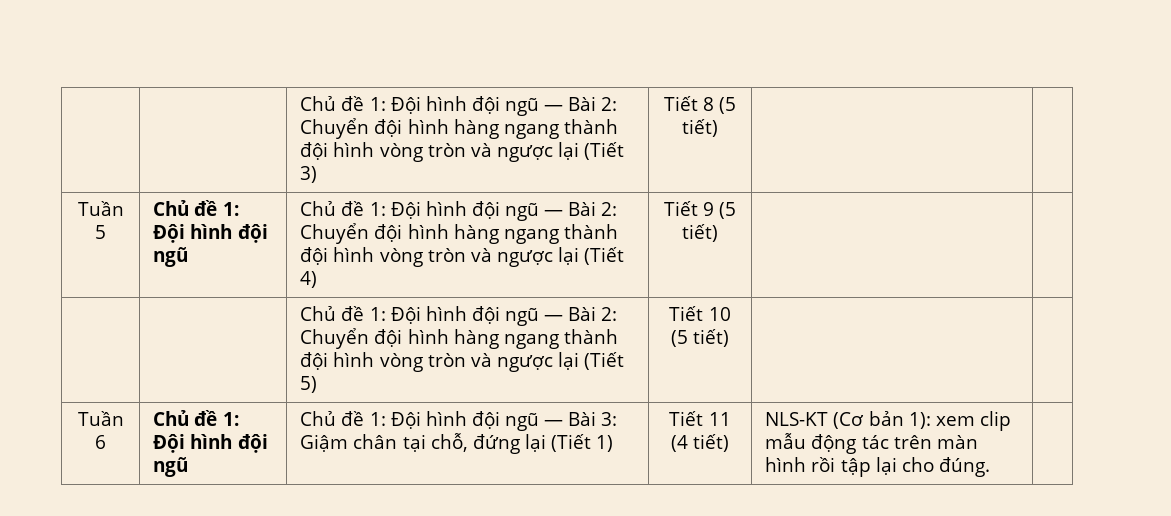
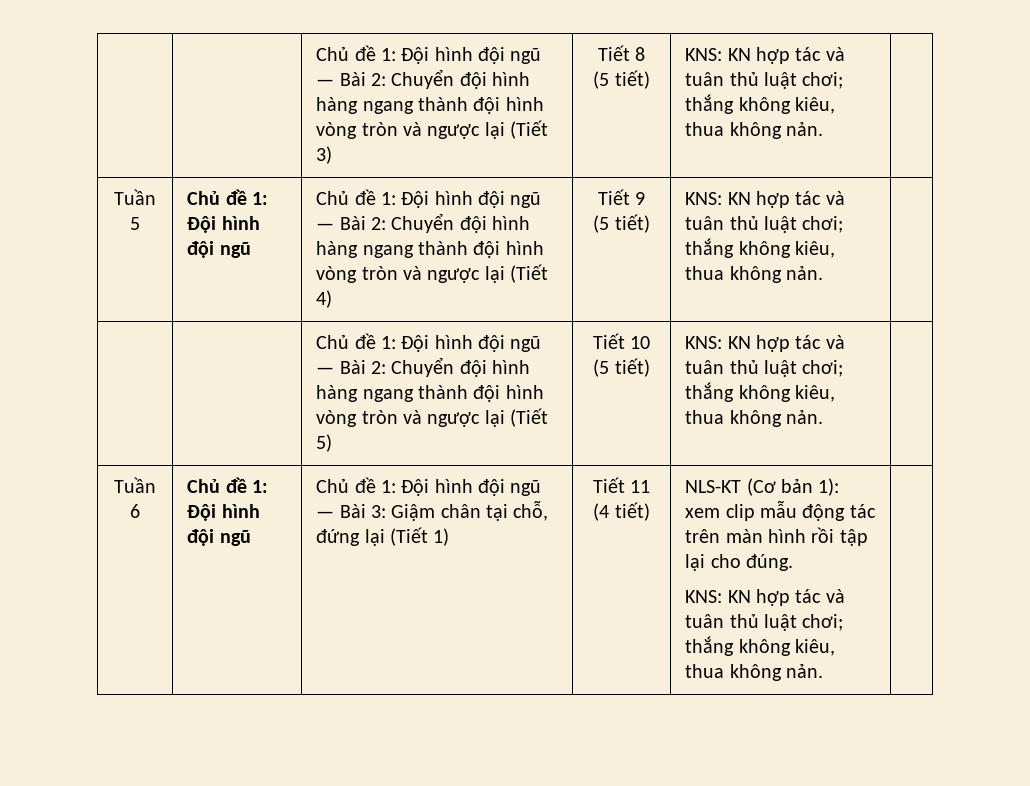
- Tiết 8 (5 tiết)
+ Tiết 8 (5 tiết) | KNS: KN hợp tác và tuân thủ luật chơi; thắng không kiêu, thua không nản.
- Tiết 9 (5 tiết)
+ Tiết 9 (5 tiết) | KNS: KN hợp tác và tuân thủ luật chơi; thắng không kiêu, thua không nản.
- Tiết 10 (5 tiết)
+ Tiết 10 (5 tiết) | KNS: KN hợp tác và tuân thủ luật chơi; thắng không kiêu, thua không nản.
  NLS-KT (Cơ bản 1): xem clip mẫu động tác trên màn hình rồi tập lại cho đúng.
+ KNS: KN hợp tác và tuân thủ luật chơi; thắng không kiêu, thua không nản.

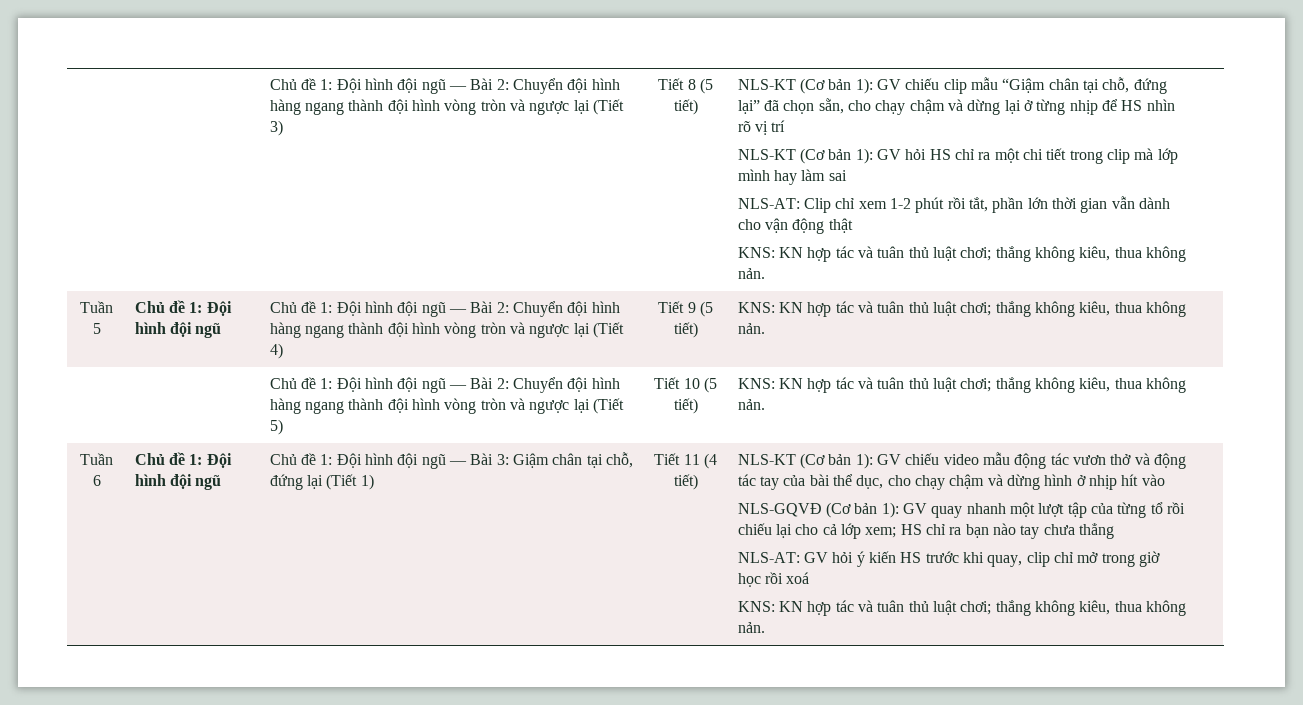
+ NLS-KT (Cơ bản 1): GV chiếu clip mẫu “Giậm chân tại chỗ, đứng lại” đã chọn sẵn, cho chạy chậm và dừng lại ở từng nhịp để HS nhìn rõ vị trí
+ NLS-KT (Cơ bản 1): GV hỏi HS chỉ ra một chi tiết trong clip mà lớp mình hay làm sai
+ NLS-AT: Clip chỉ xem 1-2 phút rồi tắt, phần lớn thời gian vẫn dành cho vận động thật
- NLS-KT (Cơ bản 1): xem clip mẫu động tác trên màn hình rồi tập lại cho đúng.
+ NLS-KT (Cơ bản 1): GV chiếu video mẫu động tác vươn thở và động tác tay của bài thể dục, cho chạy chậm và dừng hình ở nhịp hít vào
+ NLS-GQVĐ (Cơ bản 1): GV quay nhanh một lượt tập của từng tổ rồi chiếu lại cho cả lớp xem; HS chỉ ra bạn nào tay chưa thẳng
+ NLS-AT: GV hỏi ý kiến HS trước khi quay, clip chỉ mở trong giờ học rồi xoá

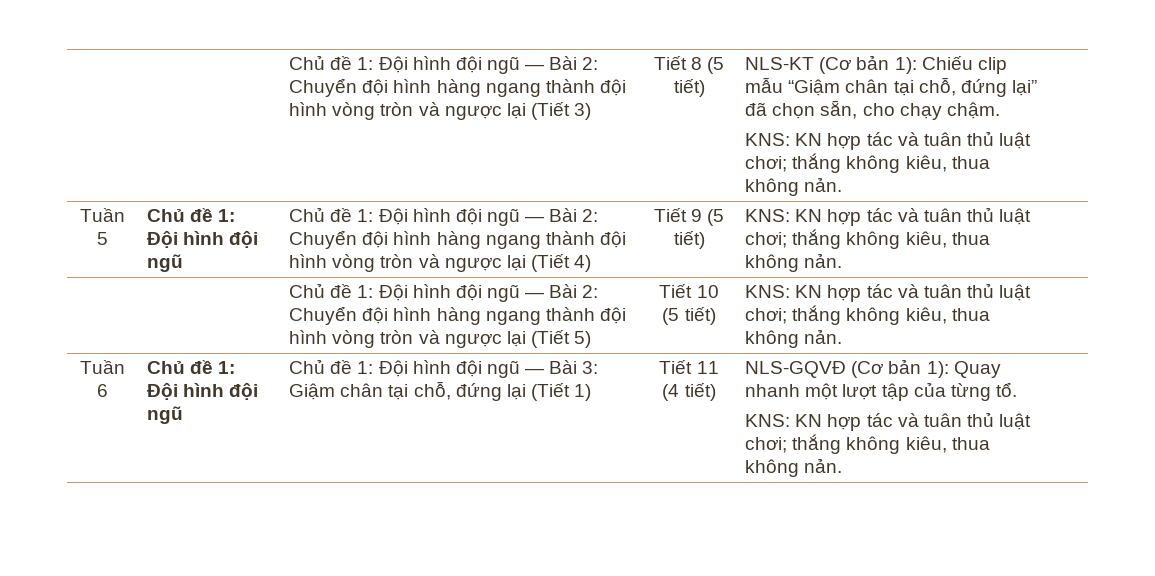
- NLS-KT (Cơ bản 1): GV chiếu clip mẫu “Giậm chân tại chỗ, đứng lại” đã chọn sẵn, cho chạy chậm và dừng lại ở từng nhịp để HS nhìn rõ vị trí
- NLS-KT (Cơ bản 1): GV hỏi HS chỉ ra một chi tiết trong clip mà lớp mình hay làm sai
- NLS-AT: Clip chỉ xem 1-2 phút rồi tắt, phần lớn thời gian vẫn dành cho vận động thật
+ NLS-KT (Cơ bản 1): Chiếu clip mẫu “Giậm chân tại chỗ, đứng lại” đã chọn sẵn, cho chạy chậm.
- NLS-KT (Cơ bản 1): GV chiếu video mẫu động tác vươn thở và động tác tay của bài thể dục, cho chạy chậm và dừng hình ở nhịp hít vào
- NLS-GQVĐ (Cơ bản 1): GV quay nhanh một lượt tập của từng tổ rồi chiếu lại cho cả lớp xem; HS chỉ ra bạn nào tay chưa thẳng
- NLS-AT: GV hỏi ý kiến HS trước khi quay, clip chỉ mở trong giờ học rồi xoá
+ NLS-GQVĐ (Cơ bản 1): Quay nhanh một lượt tập của từng tổ.

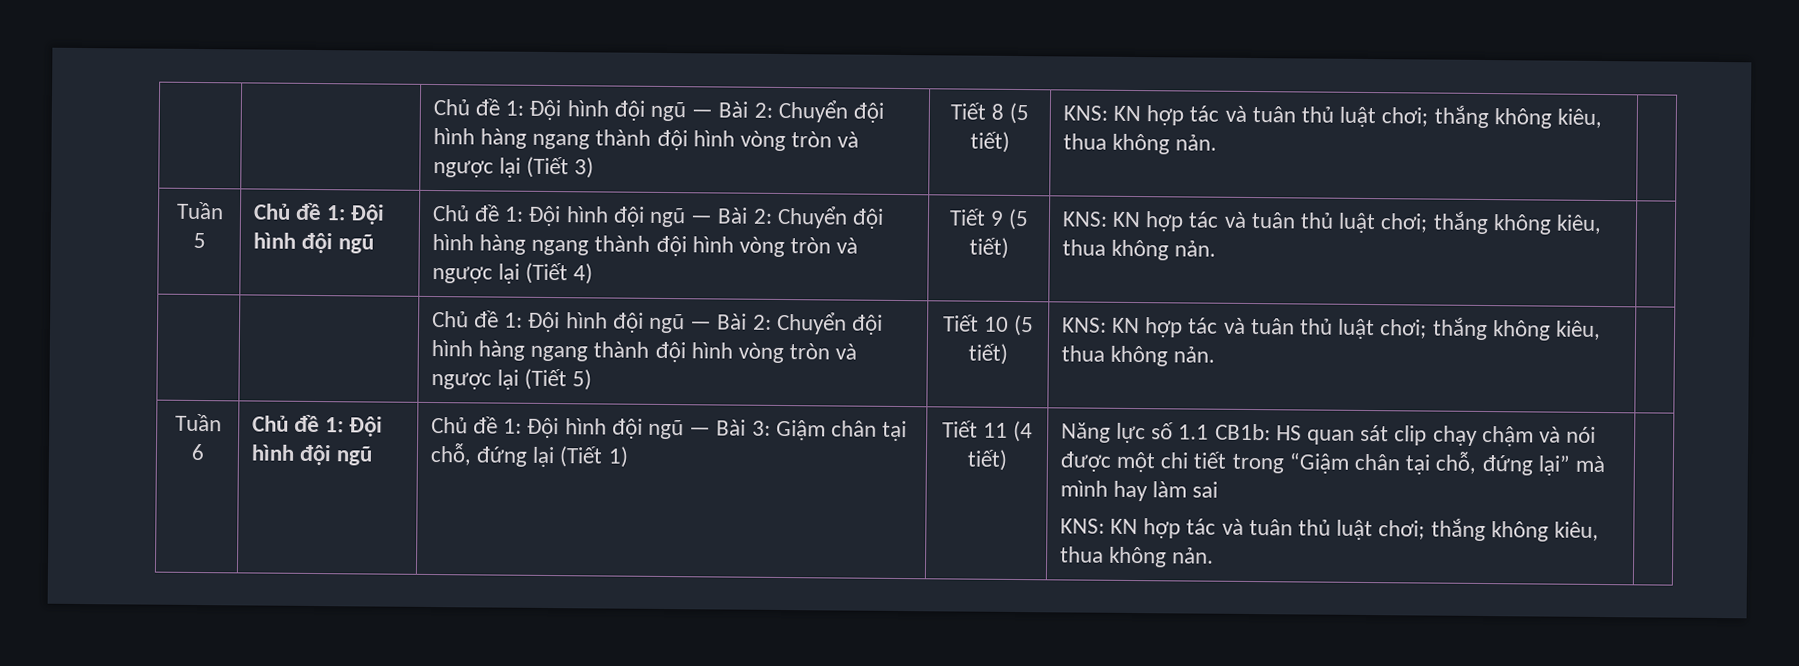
- NLS-KT (Cơ bản 1): Chiếu clip mẫu “Giậm chân tại chỗ, đứng lại” đã chọn sẵn, cho chạy chậm.
- NLS-GQVĐ (Cơ bản 1): Quay nhanh một lượt tập của từng tổ.
+ Năng lực số 1.1 CB1b: HS quan sát clip chạy chậm và nói được một chi tiết trong “Giậm chân tại chỗ, đứng lại” mà mình hay làm sai

